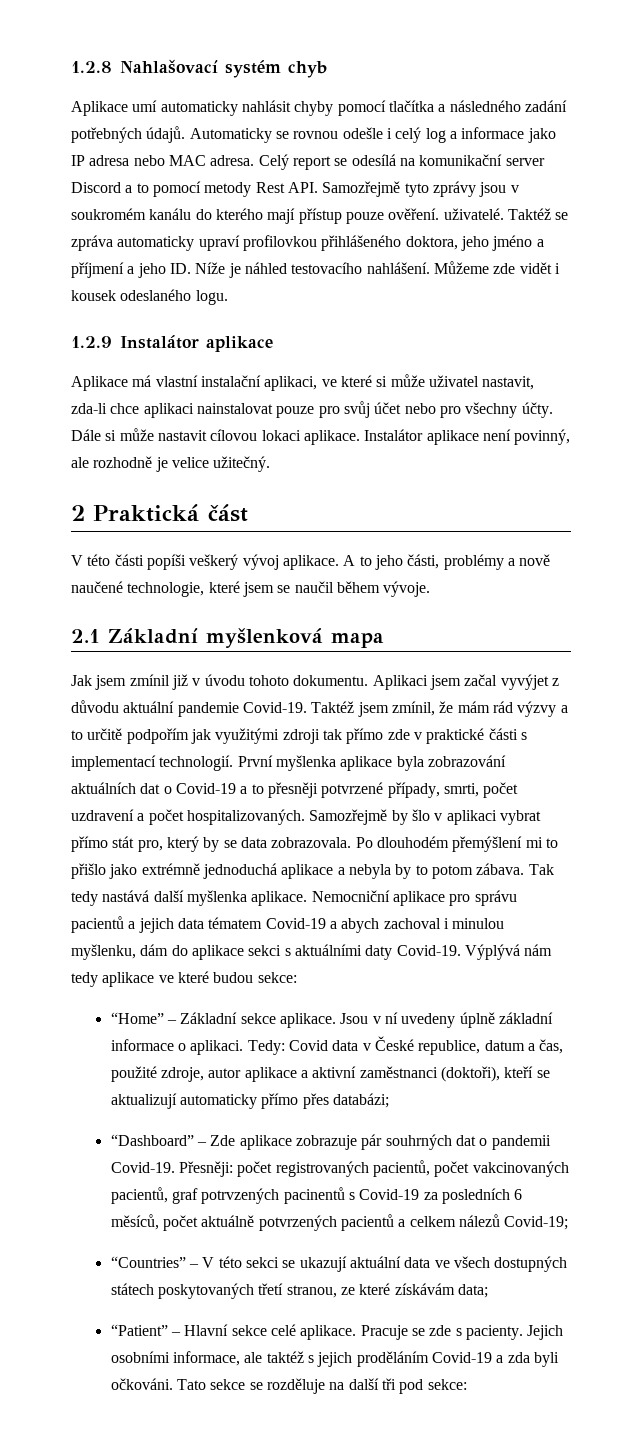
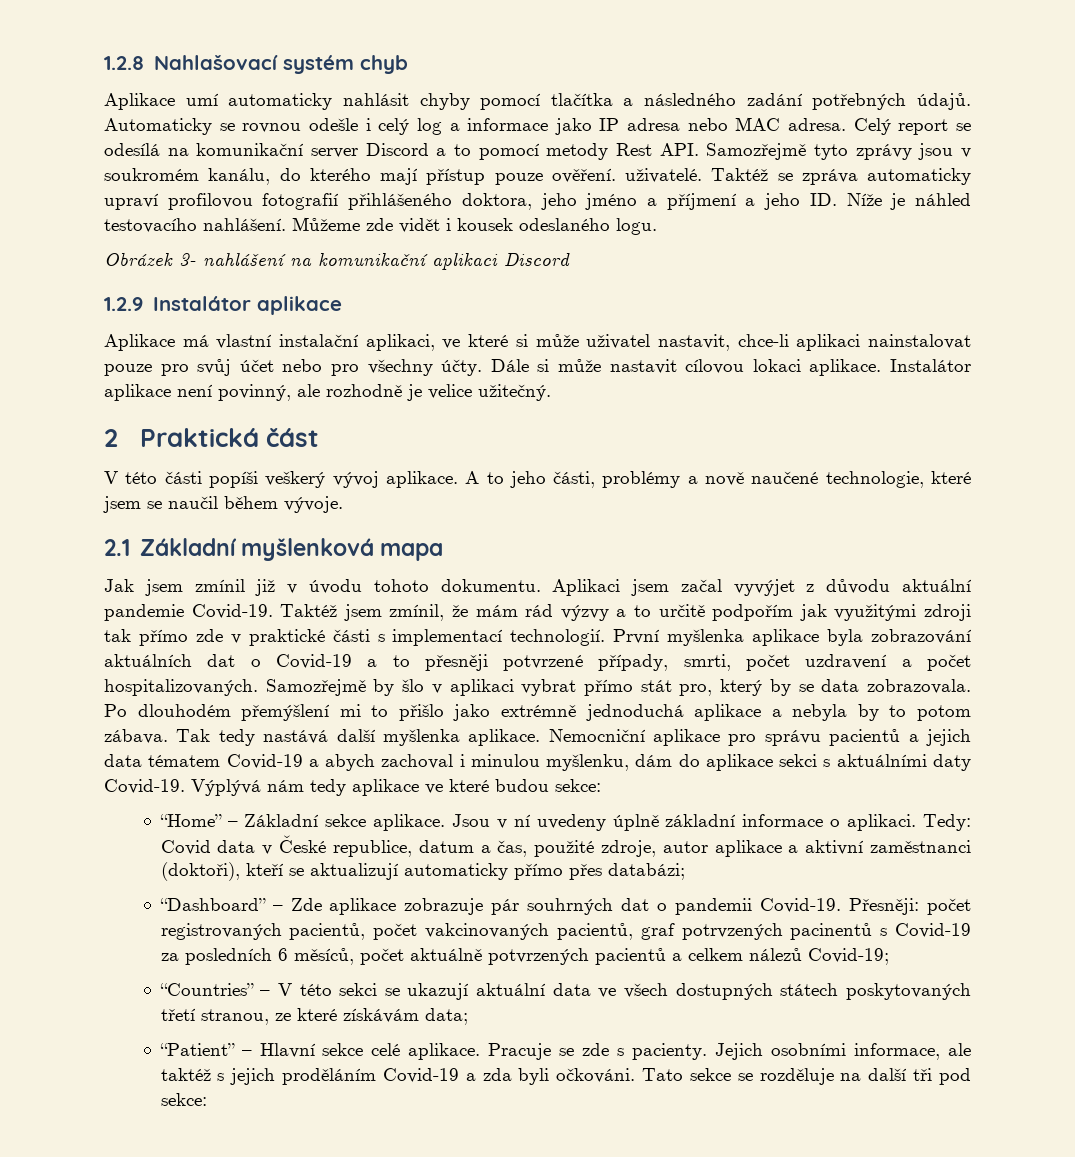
- Celý report se odesílá na komunikační server Discord a to pomocí metody Rest API. Samozřejmě tyto zprávy jsou v soukromém kanálu do kterého mají přístup pouze ověření. uživatelé.
+ Celý report se odesílá na komunikační server Discord a to pomocí metody Rest API. Samozřejmě tyto zprávy jsou v soukromém kanálu, do kterého mají přístup pouze ověření. uživatelé.
- Taktéž se zpráva automaticky upraví profilovkou přihlášeného doktora, jeho jméno a příjmení a jeho ID. Níže je náhled testovacího nahlášení.
+ Taktéž se zpráva automaticky upraví profilovou fotografií přihlášeného doktora, jeho jméno a příjmení a jeho ID. Níže je náhled testovacího nahlášení.
+ Obrázek 3- nahlášení na komunikační aplikaci Discord
- Aplikace má vlastní instalační aplikaci, ve které si může uživatel nastavit, zda-li chce aplikaci nainstalovat pouze pro svůj účet nebo pro všechny účty.
+ Aplikace má vlastní instalační aplikaci, ve které si může uživatel nastavit, chce-li aplikaci nainstalovat pouze pro svůj účet nebo pro všechny účty.

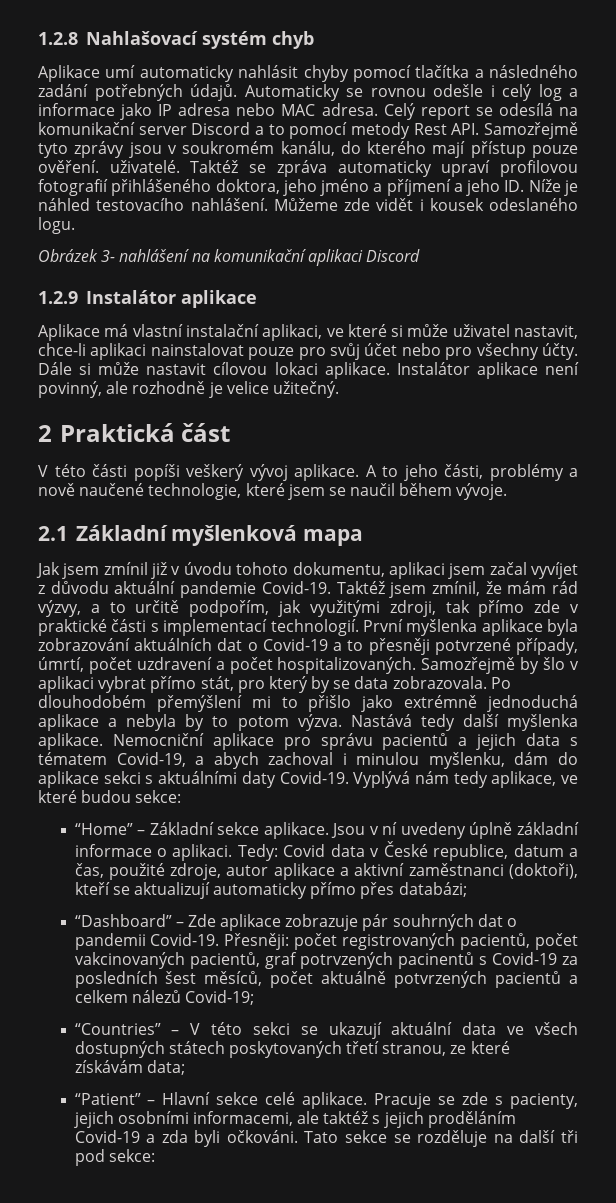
- Jak jsem zmínil již v úvodu tohoto dokumentu. Aplikaci jsem začal vyvýjet z důvodu aktuální pandemie Covid-19.
+ Jak jsem zmínil již v úvodu tohoto dokumentu, aplikaci jsem začal vyvíjet z důvodu aktuální pandemie Covid-19.
- Taktéž jsem zmínil, že mám rád výzvy a to určitě podpořím jak využitými zdroji tak přímo zde v praktické části s implementací technologií.
+ Taktéž jsem zmínil, že mám rád výzvy, a to určitě podpořím, jak využitými zdroji, tak přímo zde v praktické části s implementací technologií.
- První myšlenka aplikace byla zobrazování aktuálních dat o Covid-19 a to přesněji potvrzené případy, smrti, počet uzdravení a počet hospitalizovaných.
+ První myšlenka aplikace byla zobrazování aktuálních dat o Covid-19 a to přesněji potvrzené případy, úmrtí, počet uzdravení a počet hospitalizovaných.
- Samozřejmě by šlo v aplikaci vybrat přímo stát pro, který by se data zobrazovala.
+ Samozřejmě by šlo v aplikaci vybrat přímo stát, pro který by se data zobrazovala.
- Po dlouhodém přemýšlení mi to přišlo jako extrémně jednoduchá aplikace a nebyla by to potom zábava. Tak tedy nastává další myšlenka aplikace.
+ Po dlouhodobém přemýšlení mi to přišlo jako extrémně jednoduchá aplikace a nebyla by to potom výzva. Nastává tedy další myšlenka aplikace.
- Nemocniční aplikace pro správu pacientů a jejich data tématem Covid-19 a abych zachoval i minulou myšlenku, dám do aplikace sekci s aktuálními daty Covid-19.
+ Nemocniční aplikace pro správu pacientů a jejich data s tématem Covid-19, a abych zachoval i minulou myšlenku, dám do aplikace sekci s aktuálními daty Covid-19.
- Výplývá nám tedy aplikace ve které budou sekce:
+ Vyplývá nám tedy aplikace, ve které budou sekce:
- Přesněji: počet registrovaných pacientů, počet vakcinovaných pacientů, graf potrvzených pacinentů s Covid-19 za posledních 6 měsíců, počet aktuálně potvrzených pacientů a celkem nálezů Covid-19;
+ Přesněji: počet registrovaných pacientů, počet vakcinovaných pacientů, graf potrvzených pacinentů s Covid-19 za posledních šest měsíců, počet aktuálně potvrzených pacientů a celkem nálezů Covid-19;
- Pracuje se zde s pacienty. Jejich osobními informace, ale taktéž s jejich proděláním Covid-19 a zda byli očkováni.
+ Pracuje se zde s pacienty, jejich osobními informacemi, ale taktéž s jejich proděláním Covid-19 a zda byli očkováni.

